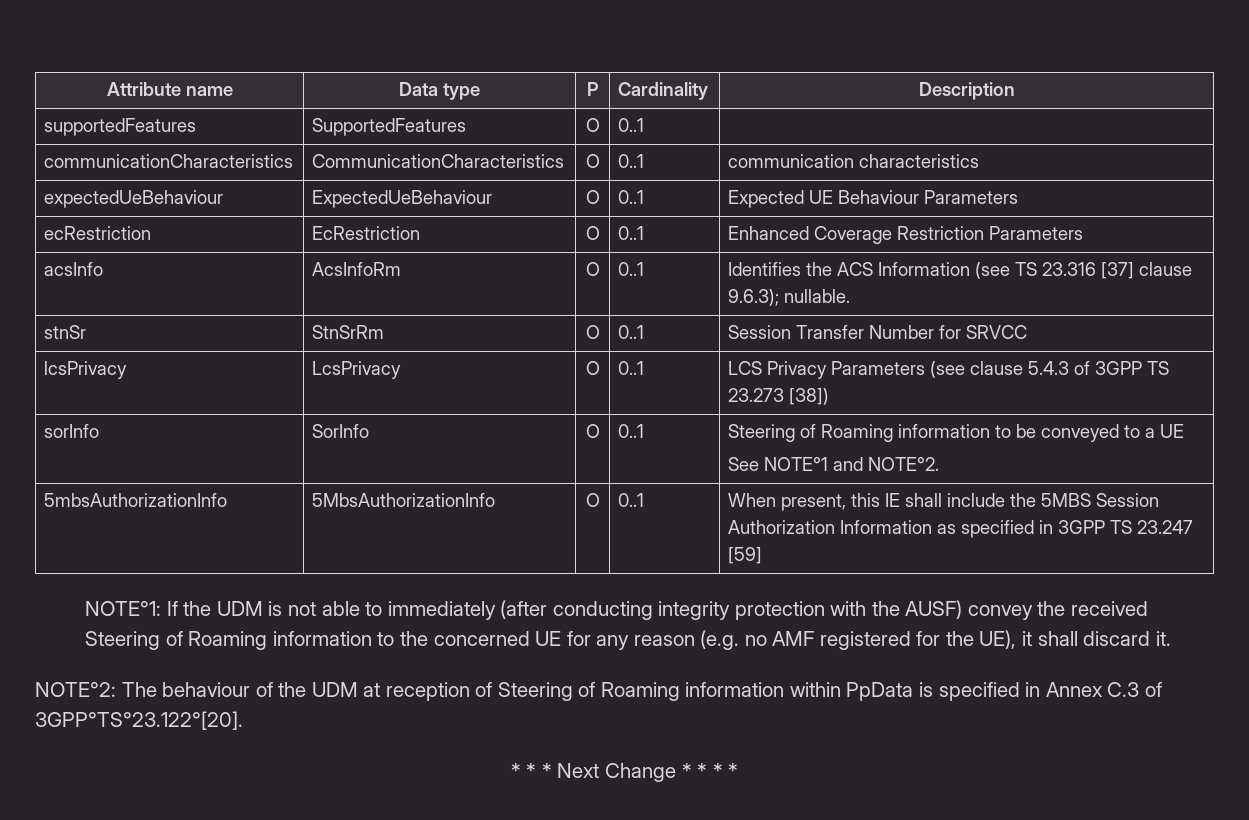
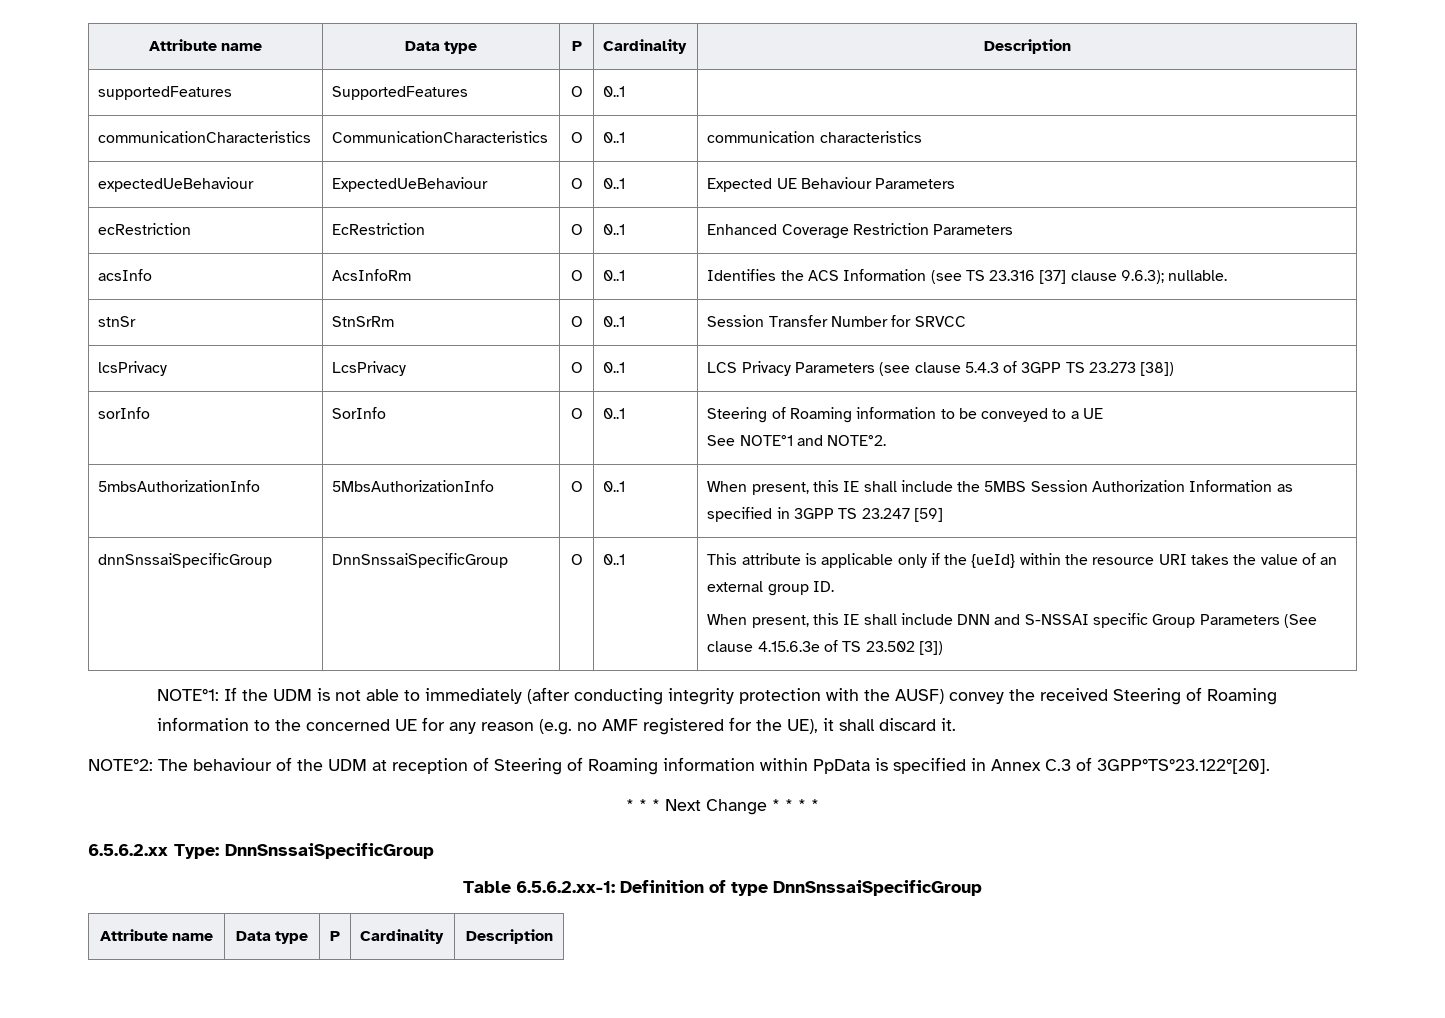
+ dnnSnssaiSpecificGroup | DnnSnssaiSpecificGroup | O | 0..1 | This attribute is applicable only if the {ueId} within the resource URI takes the value of an external group ID.
+ When present, this IE shall include DNN and S-NSSAI specific Group Parameters (See clause 4.15.6.3e of TS 23.502 [3])
+ 6.5.6.2.xx Type: DnnSnssaiSpecificGroup
+ Table 6.5.6.2.xx-1: Definition of type DnnSnssaiSpecificGroup
+ Attribute name | Data type | P | Cardinality | Description

